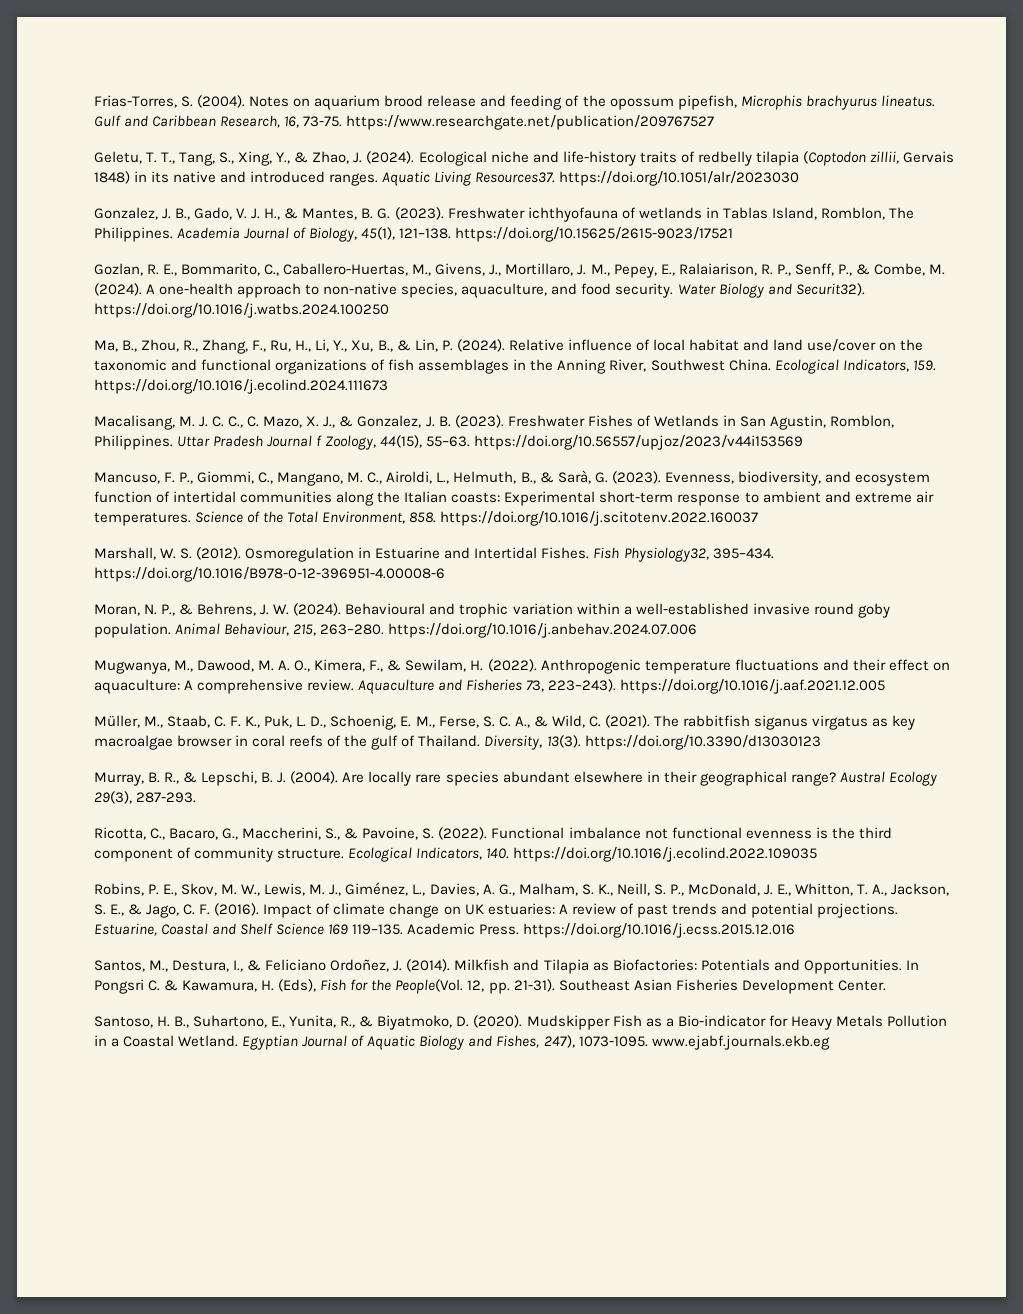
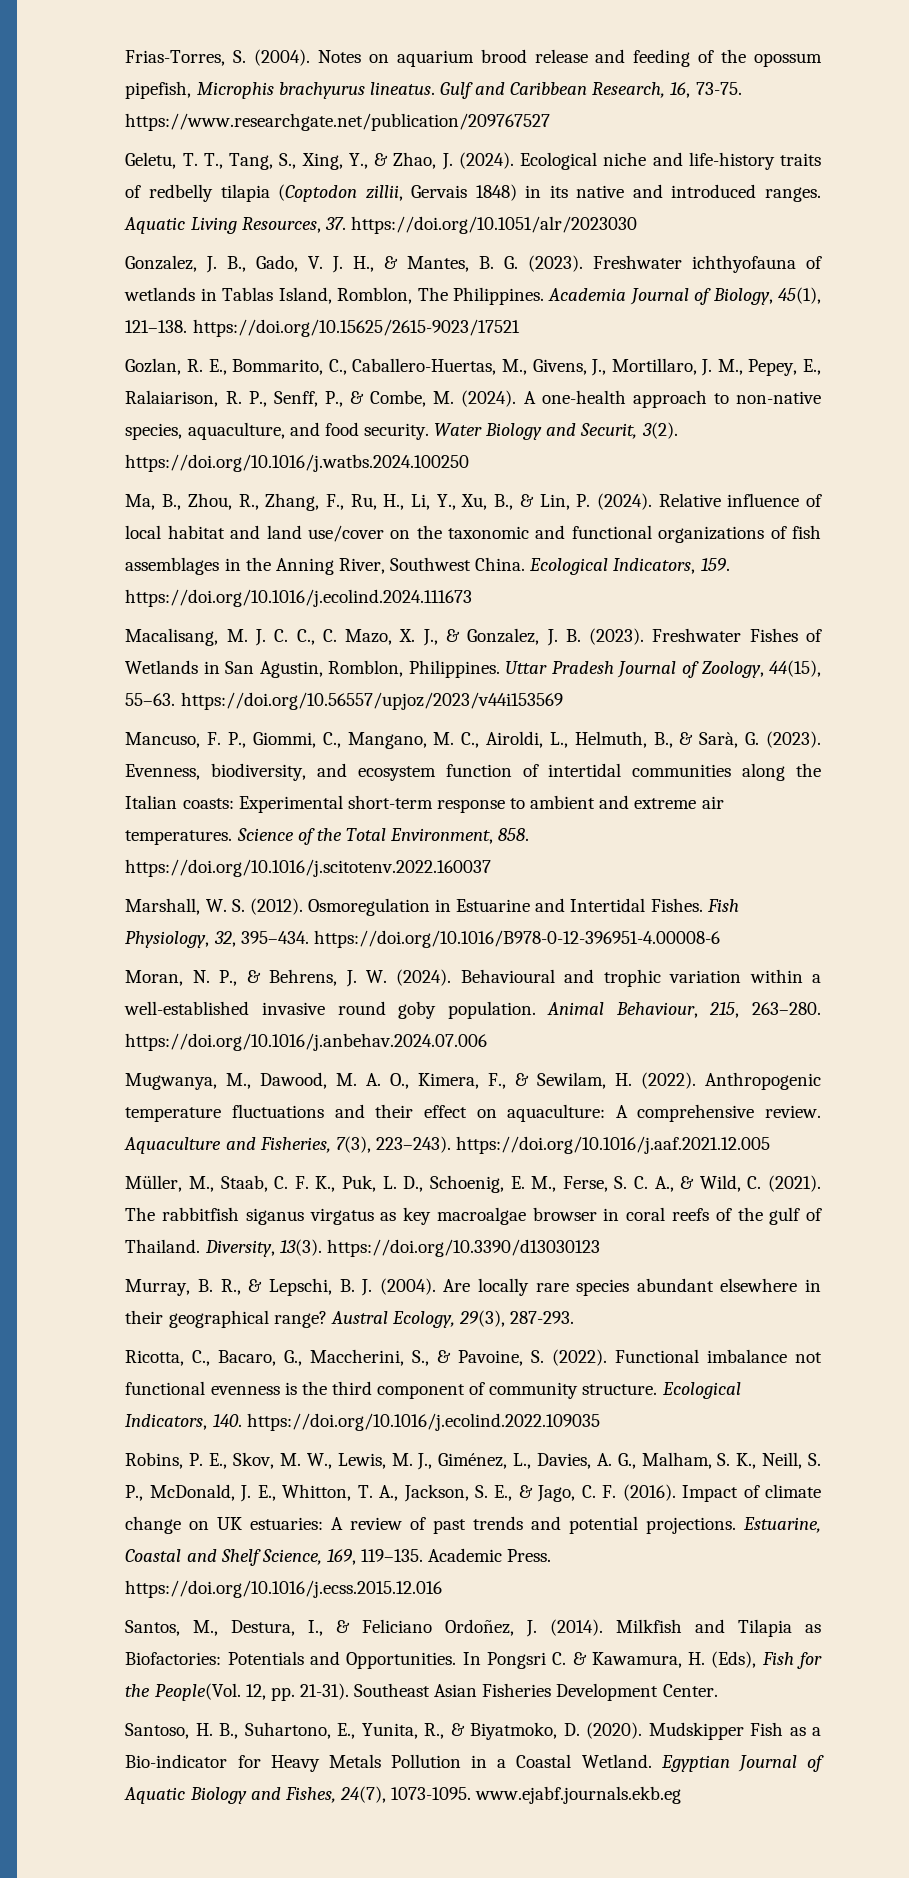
- Aquatic Living Resources37. https://doi.org/10.1051/alr/2023030
+ Aquatic Living Resources, 37. https://doi.org/10.1051/alr/2023030
- Water Biology and Securit32). https://doi.org/10.1016/j.watbs.2024.100250
+ Water Biology and Securit, 3(2). https://doi.org/10.1016/j.watbs.2024.100250
- Uttar Pradesh Journal f Zoology, 44(15), 55–63. https://doi.org/10.56557/upjoz/2023/v44i153569
+ Uttar Pradesh Journal of Zoology, 44(15), 55–63. https://doi.org/10.56557/upjoz/2023/v44i153569
- Fish Physiology32, 395–434. https://doi.org/10.1016/B978-0-12-396951-4.00008-6
+ Fish Physiology, 32, 395–434. https://doi.org/10.1016/B978-0-12-396951-4.00008-6
- Aquaculture and Fisheries 73, 223–243). https://doi.org/10.1016/j.aaf.2021.12.005
+ Aquaculture and Fisheries, 7(3), 223–243). https://doi.org/10.1016/j.aaf.2021.12.005
- Austral Ecology 29(3), 287-293.
+ Austral Ecology, 29(3), 287-293.
- Estuarine, Coastal and Shelf Science 169 119–135.
+ Estuarine, Coastal and Shelf Science, 169, 119–135.
- Egyptian Journal of Aquatic Biology and Fishes, 247), 1073-1095. www.ejabf.journals.ekb.eg
+ Egyptian Journal of Aquatic Biology and Fishes, 24(7), 1073-1095. www.ejabf.journals.ekb.eg

